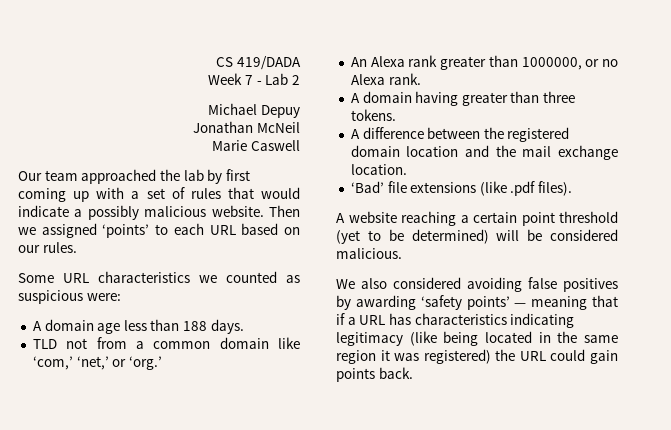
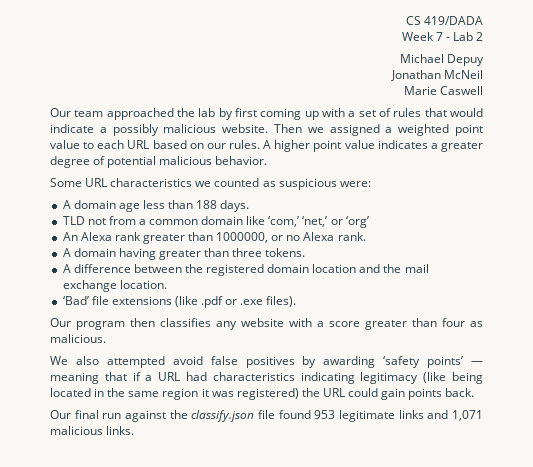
- Then we assigned ‘points’ to each URL based on our rules.
+ Then we assigned a weighted point value to each URL based on our rules. A higher point value indicates a greater degree of potential malicious behavior.
- TLD not from a common domain like ‘com,’ ‘net,’ or ‘org.’
+ TLD not from a common domain like ‘com,’ ‘net,’ or ‘org’
- ‘Bad’ file extensions (like .pdf files).
+ ‘Bad’ file extensions (like .pdf or .exe files).
- A website reaching a certain point threshold (yet to be determined) will be considered malicious.
+ Our program then classifies any website with a score greater than four as malicious.
- We also considered avoiding false positives by awarding ‘safety points’ — meaning that if a URL has characteristics indicating legitimacy (like being located in the same region it was registered) the URL could gain points back.
+ We also attempted avoid false positives by awarding ‘safety points’ — meaning that if a URL had characteristics indicating legitimacy (like being located in the same region it was registered) the URL could gain points back.
+ Our final run against the classify.json file found 953 legitimate links and 1,071 malicious links.

